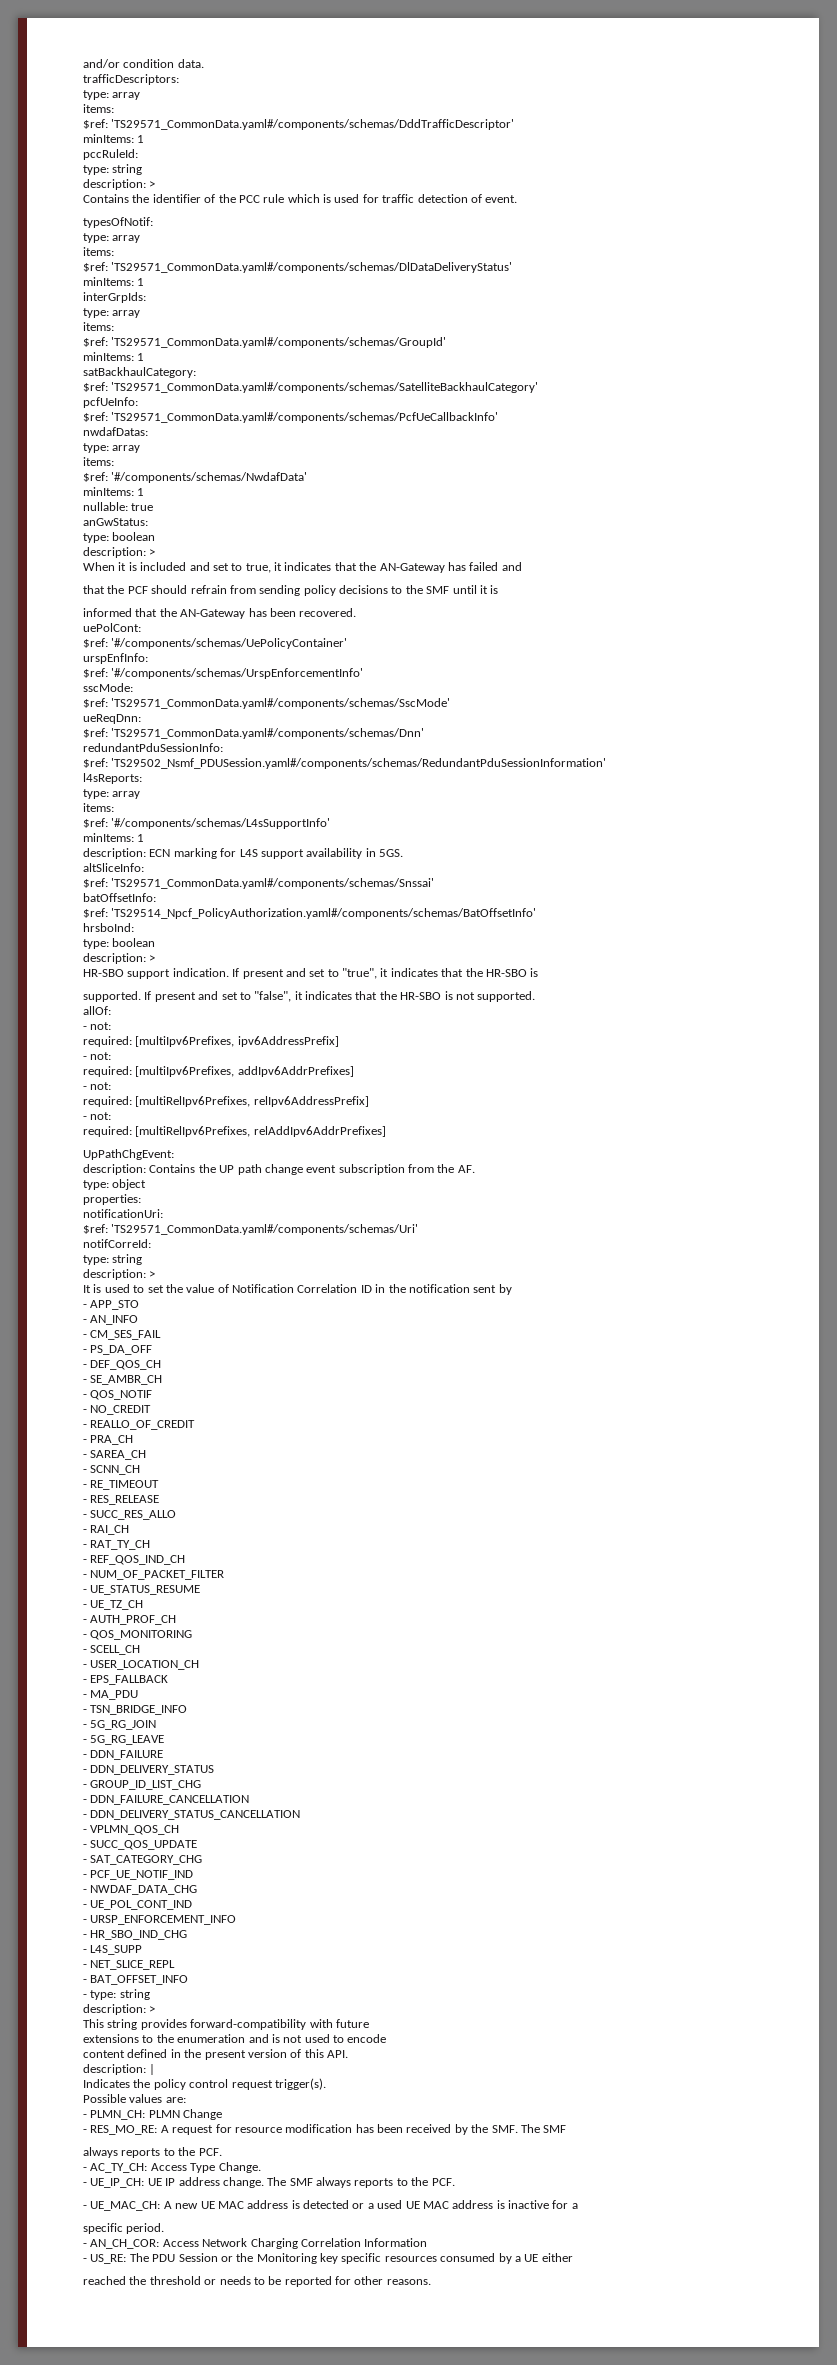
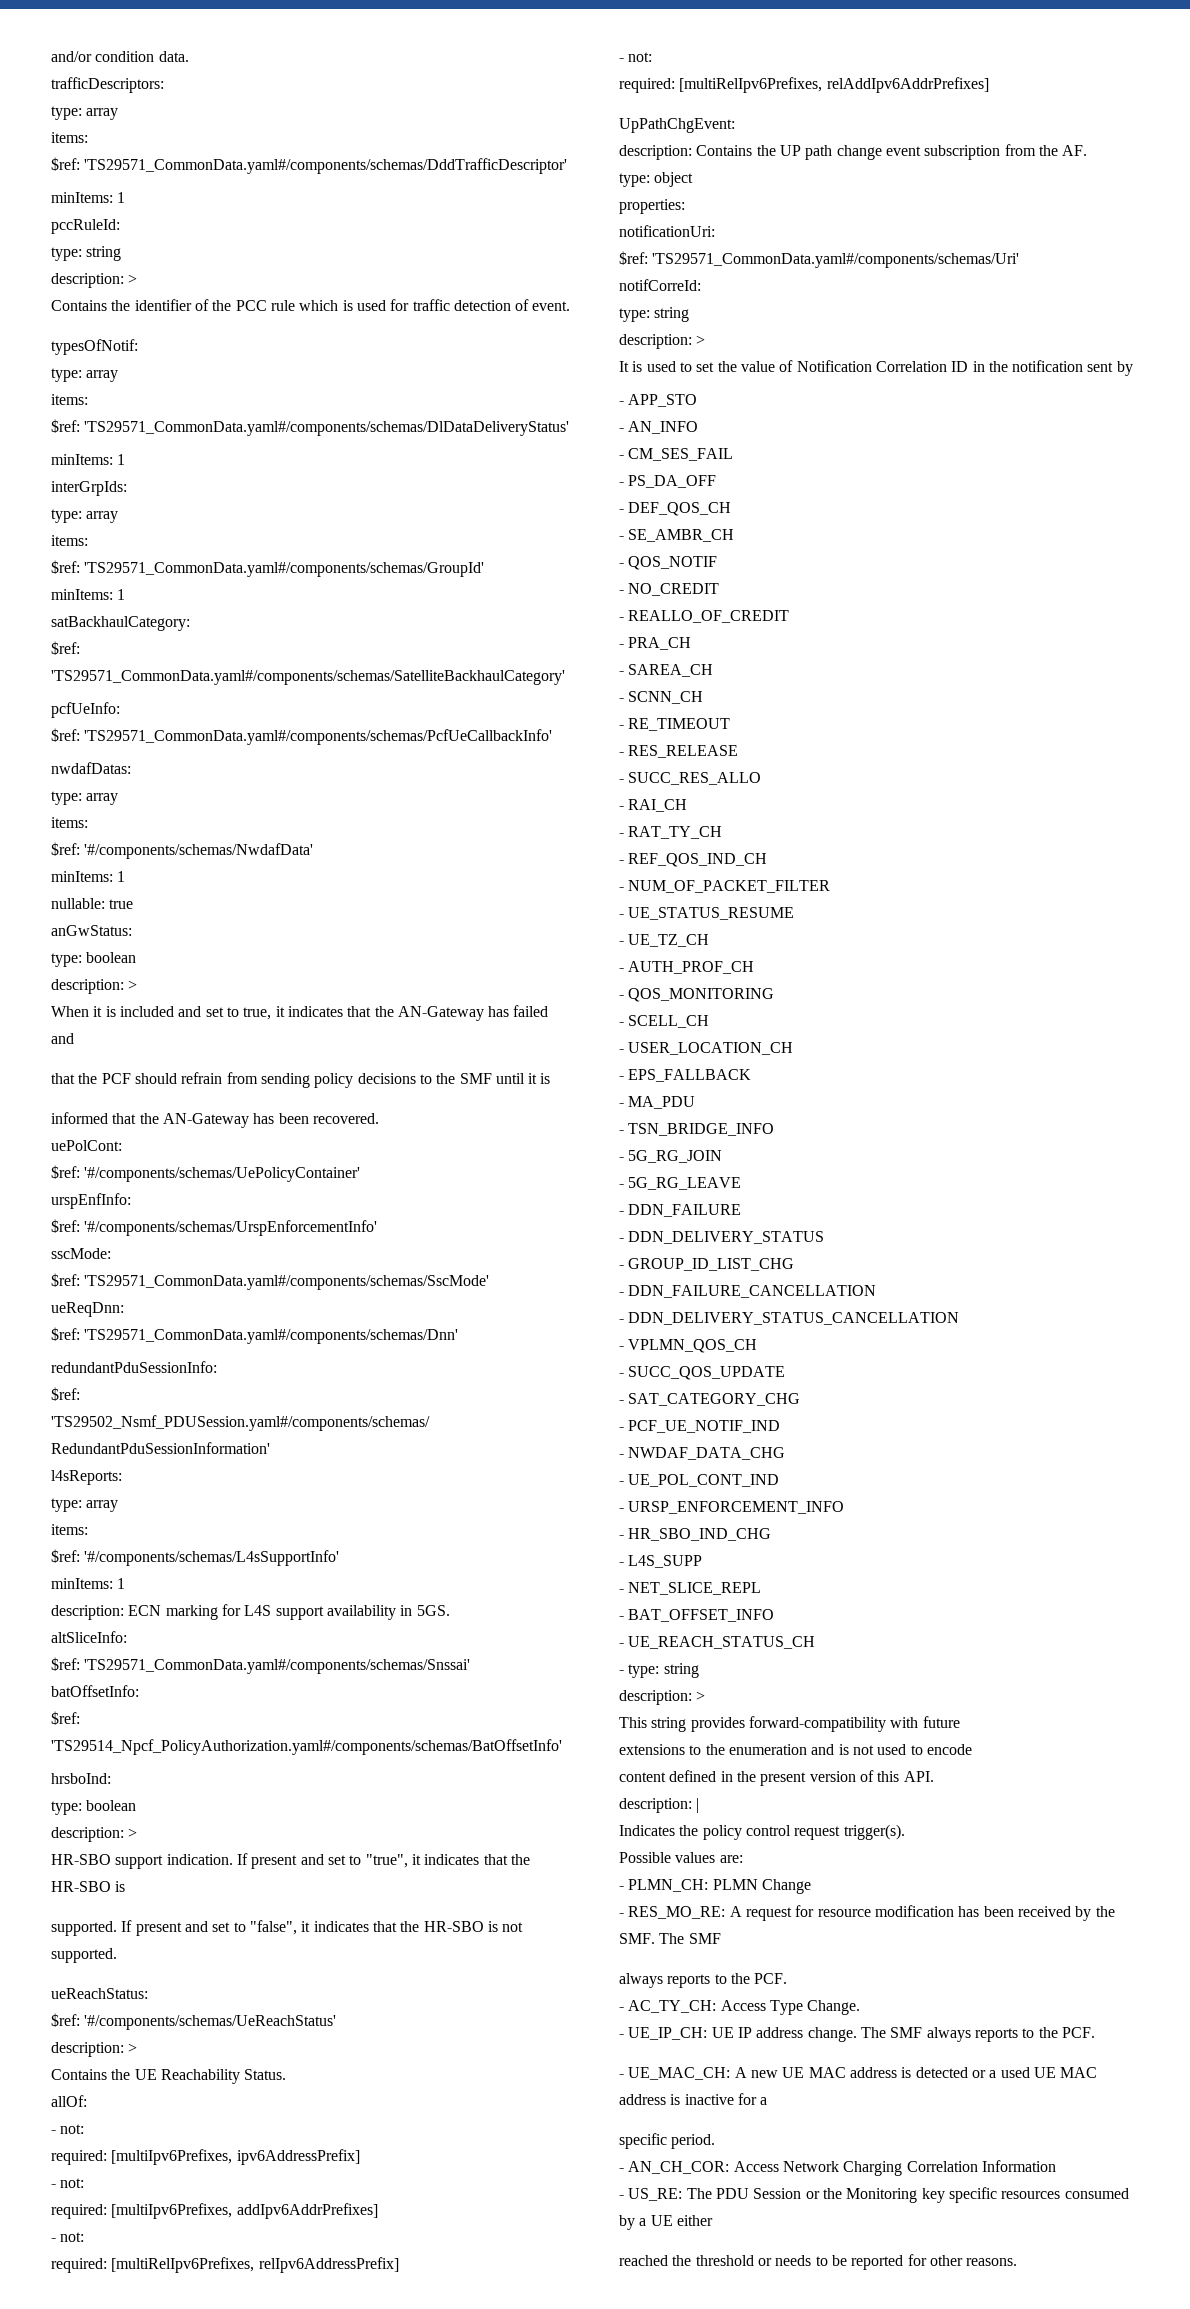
+ ueReachStatus:
+ $ref: '#/components/schemas/UeReachStatus'
+ description: >
+ Contains the UE Reachability Status.
+ - UE_REACH_STATUS_CH

